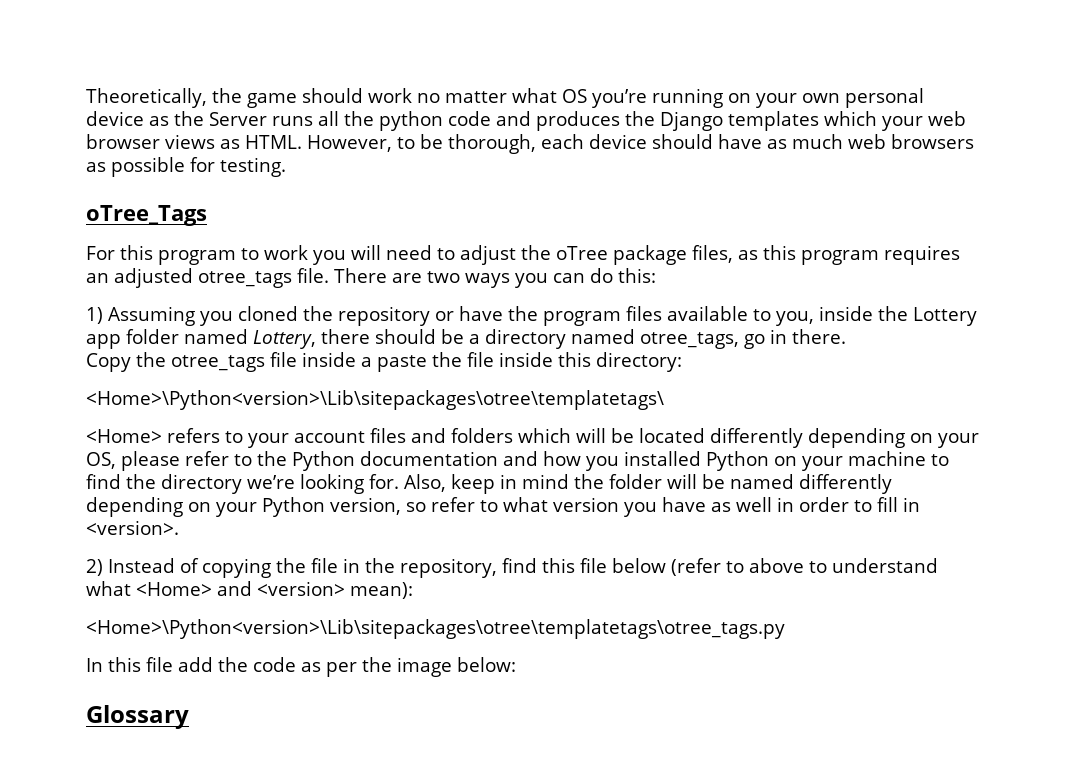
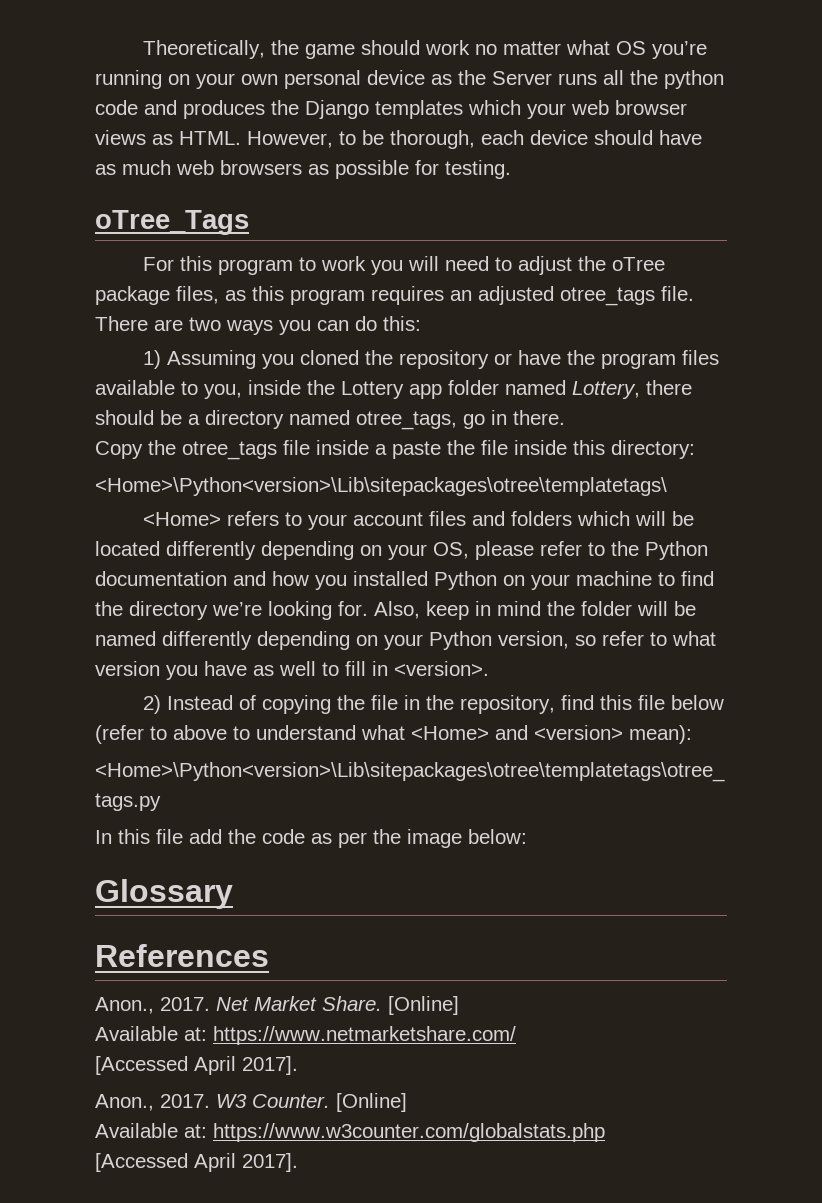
- Also, keep in mind the folder will be named differently depending on your Python version, so refer to what version you have as well in order to fill in <version>.
+ Also, keep in mind the folder will be named differently depending on your Python version, so refer to what version you have as well to fill in <version>.
+ References
+ Anon., 2017. Net Market Share. [Online]
+ Available at: https://www.netmarketshare.com/
+ [Accessed April 2017].
+ Anon., 2017. W3 Counter. [Online]
+ Available at: https://www.w3counter.com/globalstats.php
+ [Accessed April 2017].

